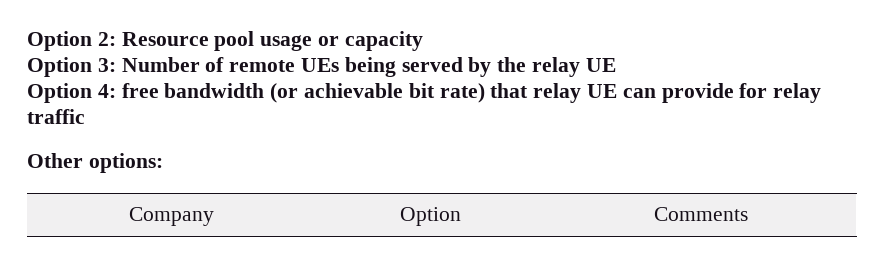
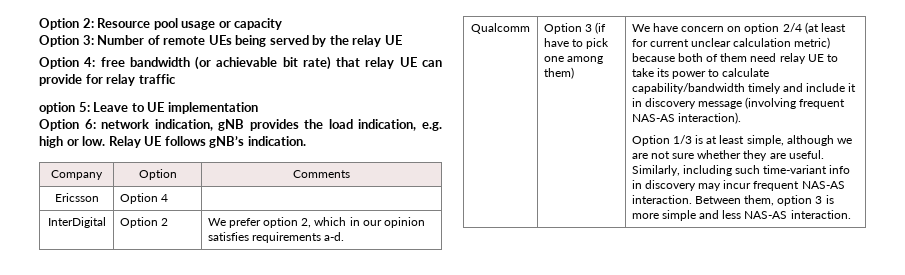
- Other options:
+ option 5: Leave to UE implementation
+ Option 6: network indication, gNB provides the load indication, e.g. high or low. Relay UE follows gNB’s indication.
  Company | Option | Comments
+ Ericsson | Option 4 |
+ InterDigital | Option 2 | We prefer option 2, which in our opinion satisfies requirements a-d.
+ Qualcomm | Option 3 (if have to pick one among them) | We have concern on option 2/4 (at least for current unclear calculation metric) because both of them need relay UE to take its power to calculate capability/bandwidth timely and include it in discovery message (involving frequent NAS-AS interaction).
+ Option 1/3 is at least simple, although we are not sure whether they are useful. Similarly, including such time-variant info in discovery may incur frequent NAS-AS interaction. Between them, option 3 is more simple and less NAS-AS interaction.

